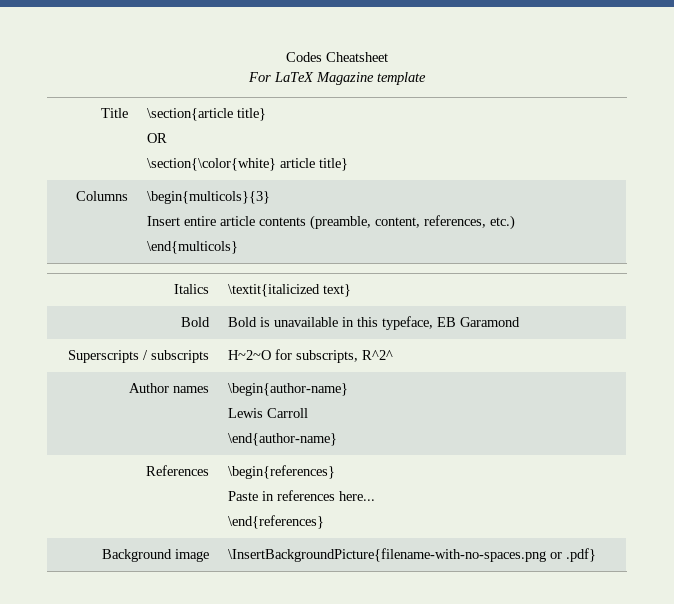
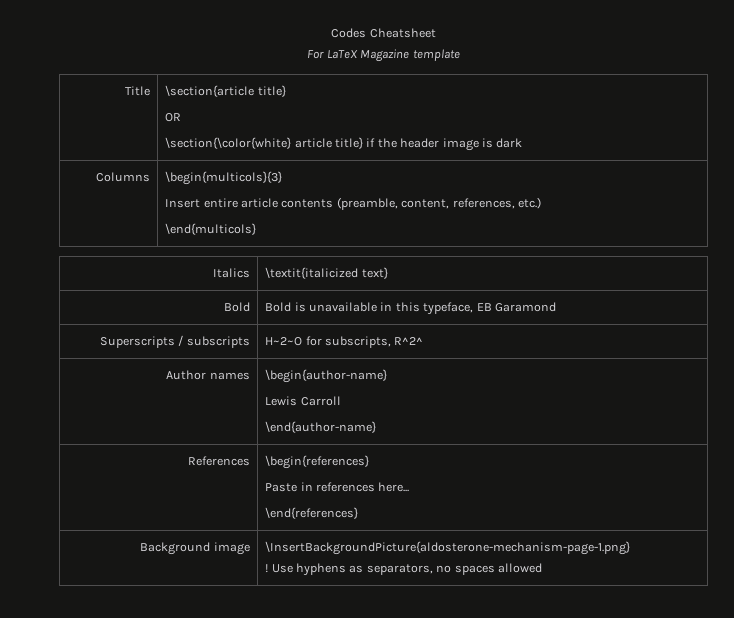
  Title | \section{article title}
  OR
- \section{\color{white} article title}
+ \section{\color{white} article title} if the header image is dark
- Background image | \InsertBackgroundPicture{filename-with-no-spaces.png or .pdf}
+ Background image | \InsertBackgroundPicture{aldosterone-mechanism-page-1.png}
+ ! Use hyphens as separators, no spaces allowed

